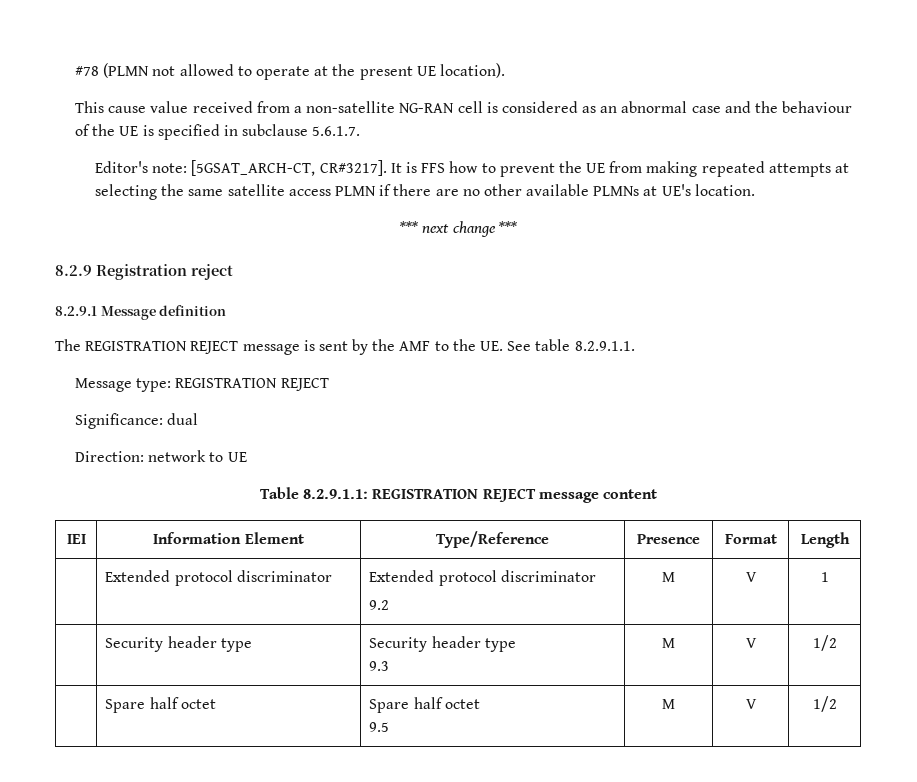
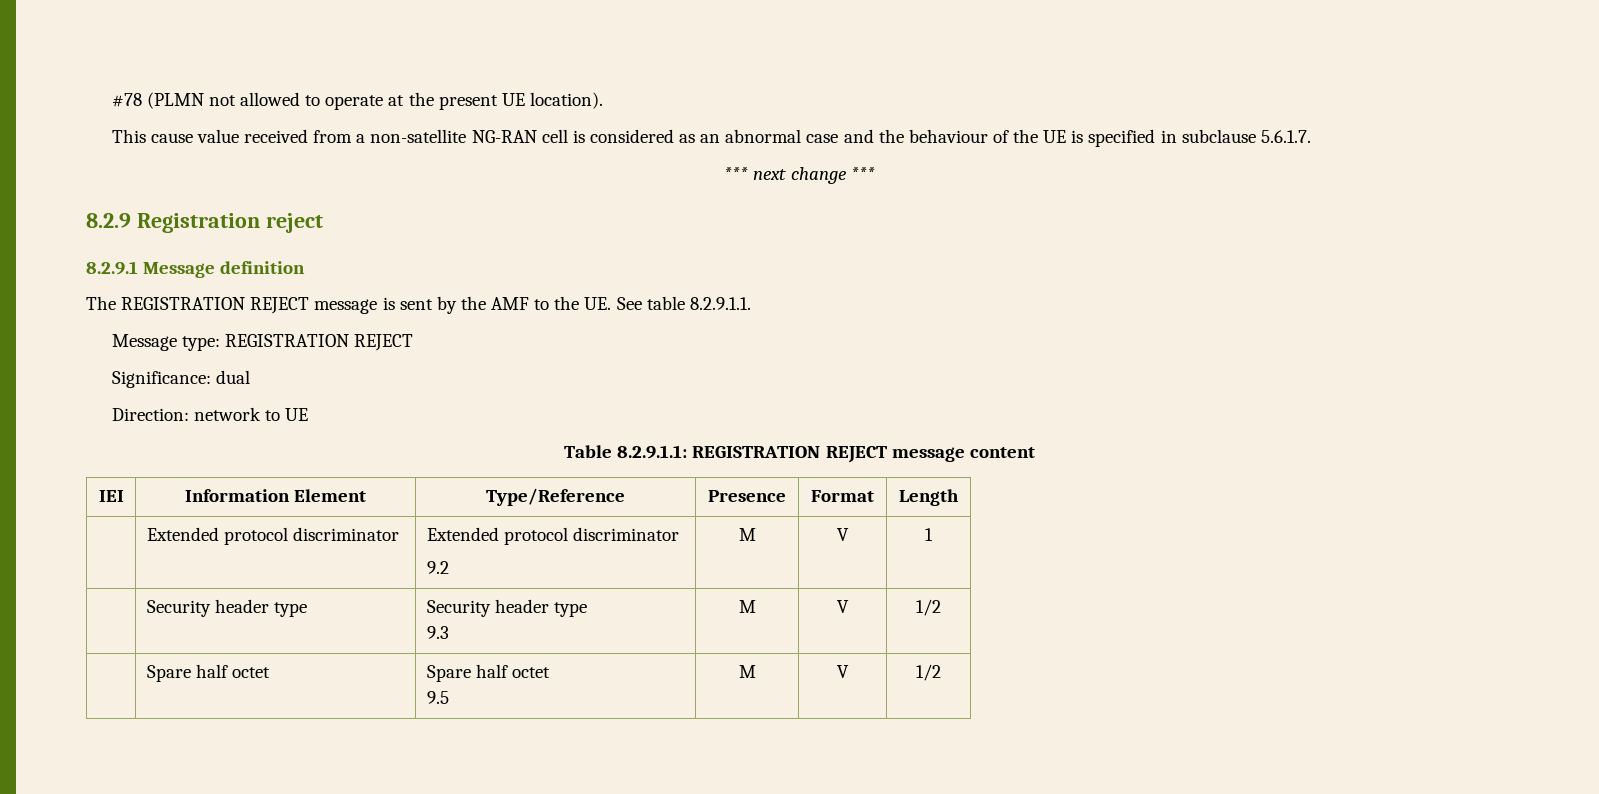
- Editor's note: [5GSAT_ARCH-CT, CR#3217]. It is FFS how to prevent the UE from making repeated attempts at selecting the same satellite access PLMN if there are no other available PLMNs at UE's location.

